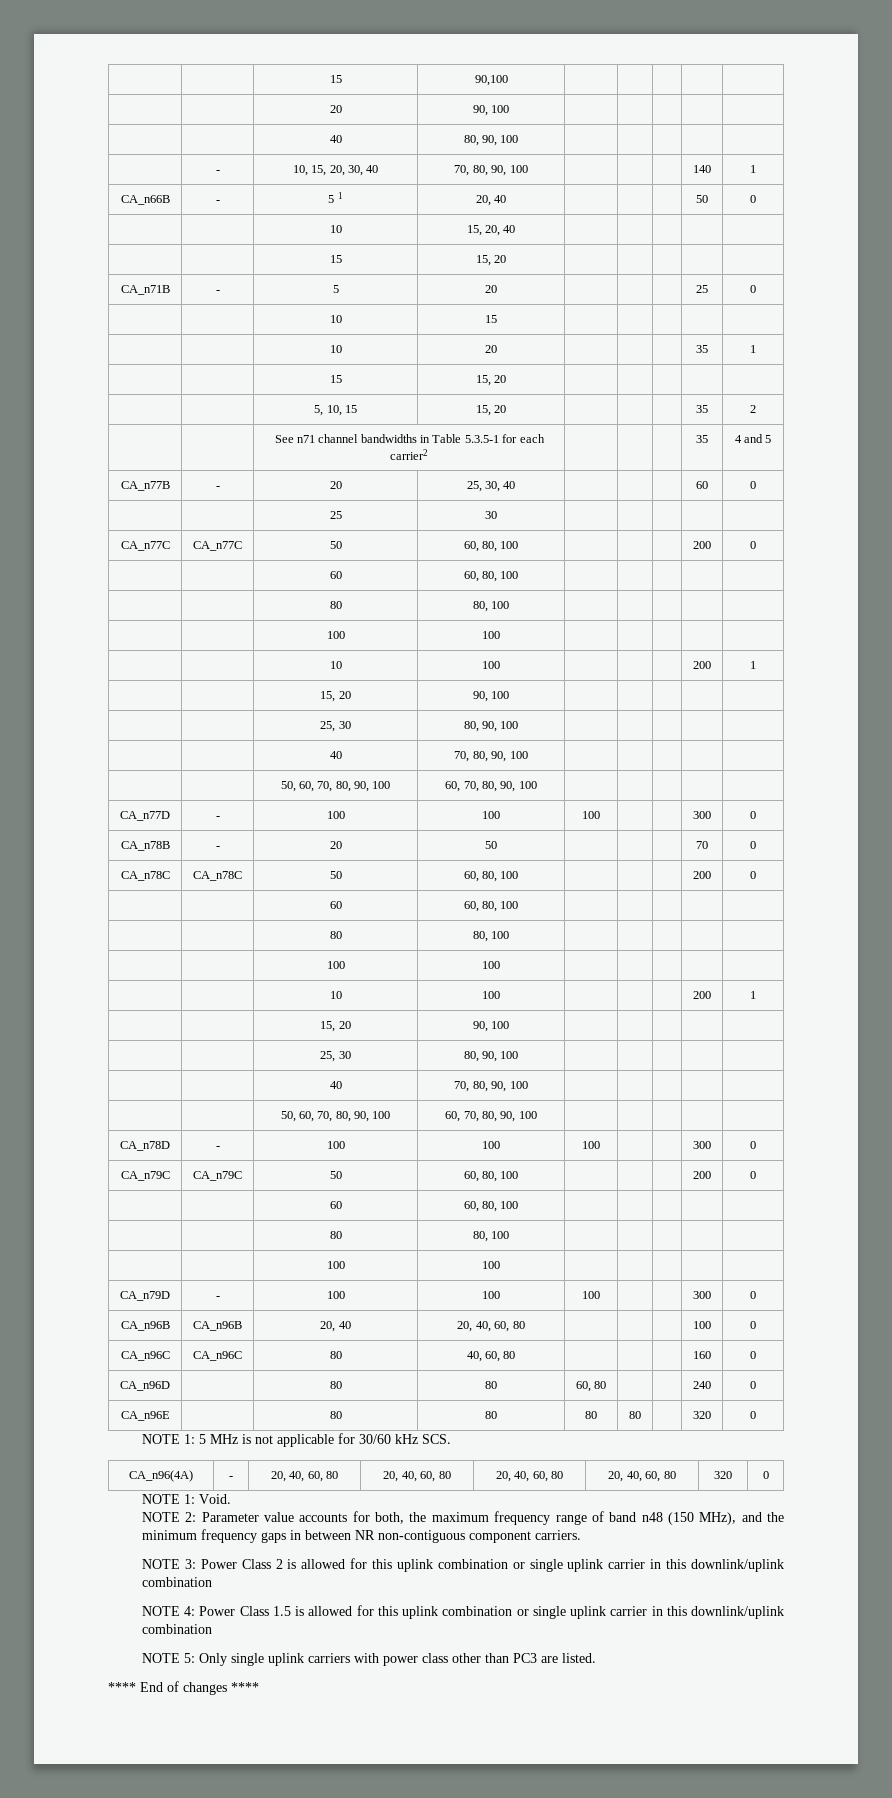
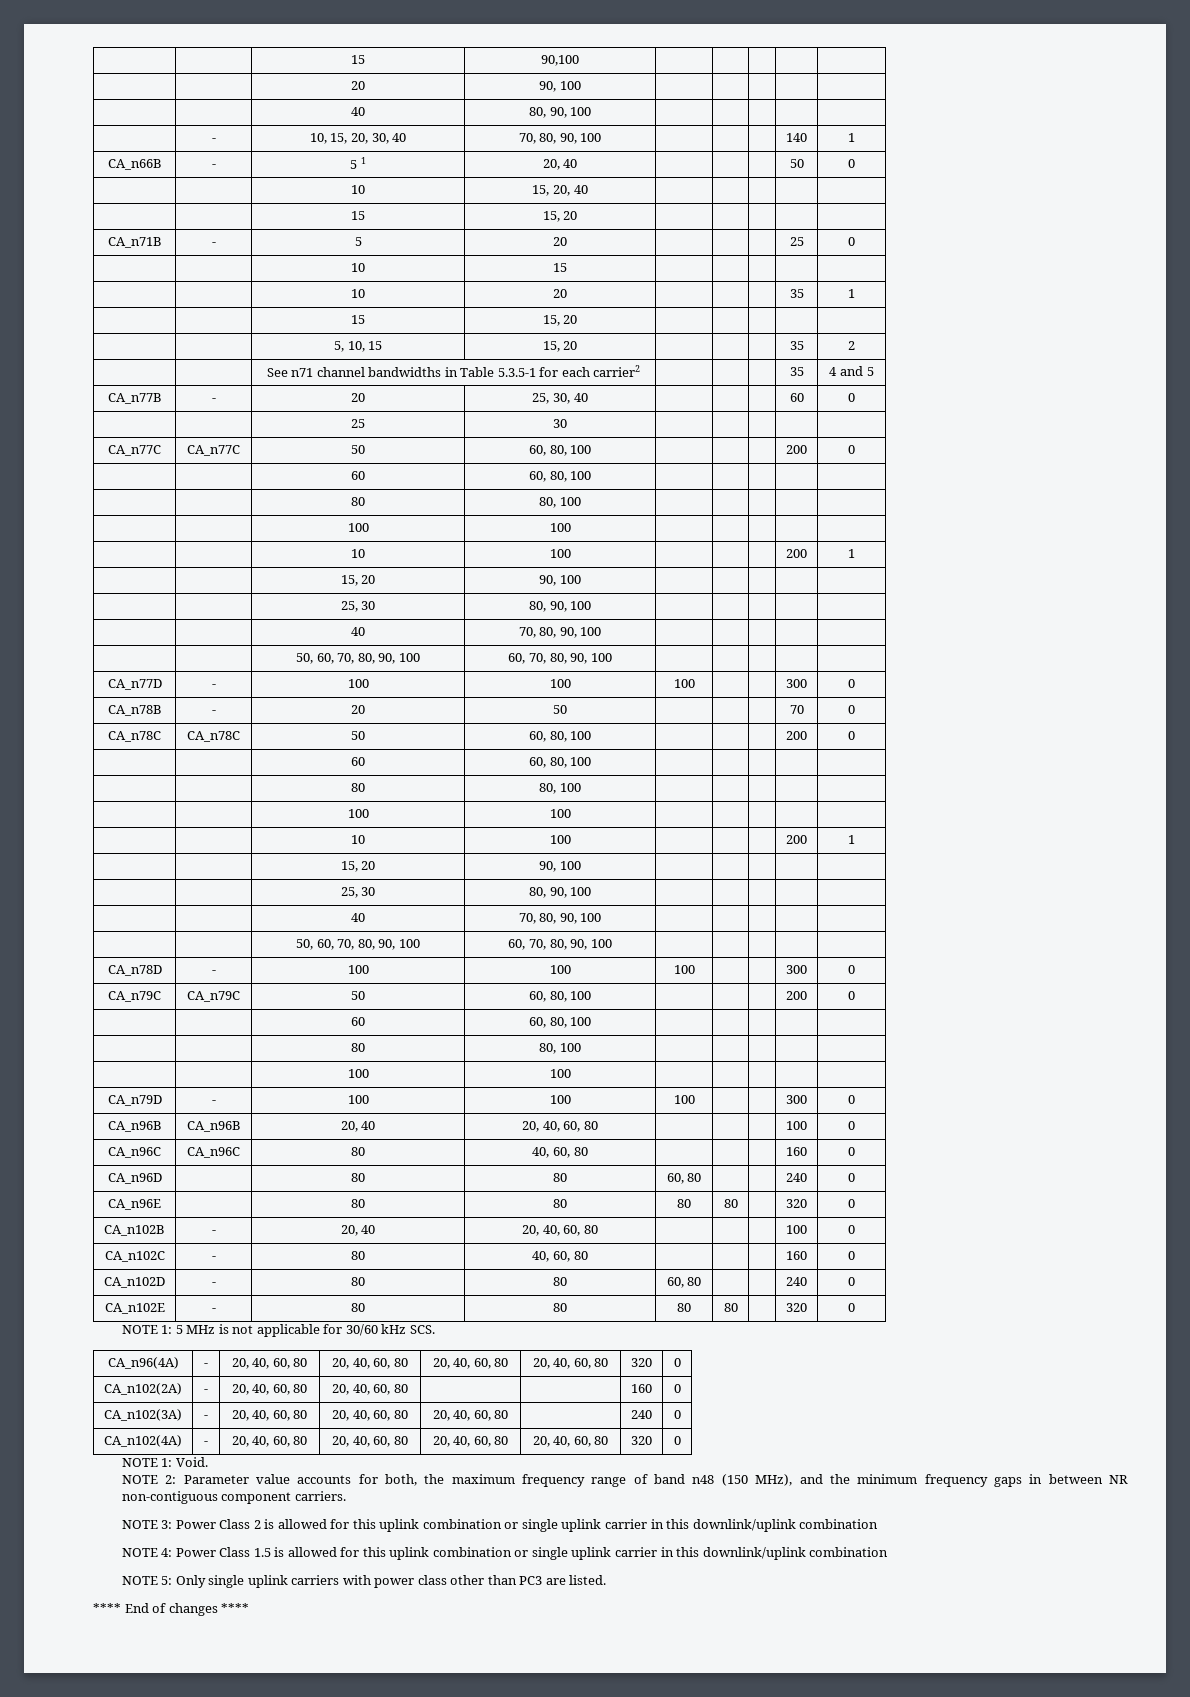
+ CA_n102B | - | 20, 40 | 20, 40, 60, 80 | | | | 100 | 0
+ CA_n102C | - | 80 | 40, 60, 80 | | | | 160 | 0
+ CA_n102D | - | 80 | 80 | 60, 80 | | | 240 | 0
+ CA_n102E | - | 80 | 80 | 80 | 80 | | 320 | 0
+ CA_n102(2A) | - | 20, 40, 60, 80 | 20, 40, 60, 80 | | | 160 | 0
+ CA_n102(3A) | - | 20, 40, 60, 80 | 20, 40, 60, 80 | 20, 40, 60, 80 | | 240 | 0
+ CA_n102(4A) | - | 20, 40, 60, 80 | 20, 40, 60, 80 | 20, 40, 60, 80 | 20, 40, 60, 80 | 320 | 0

